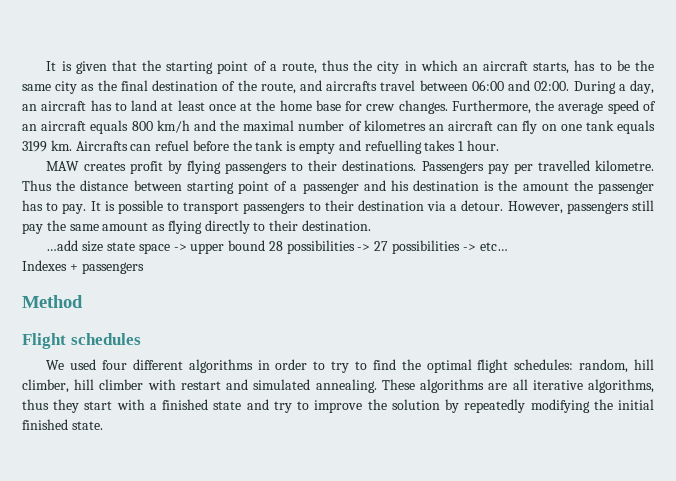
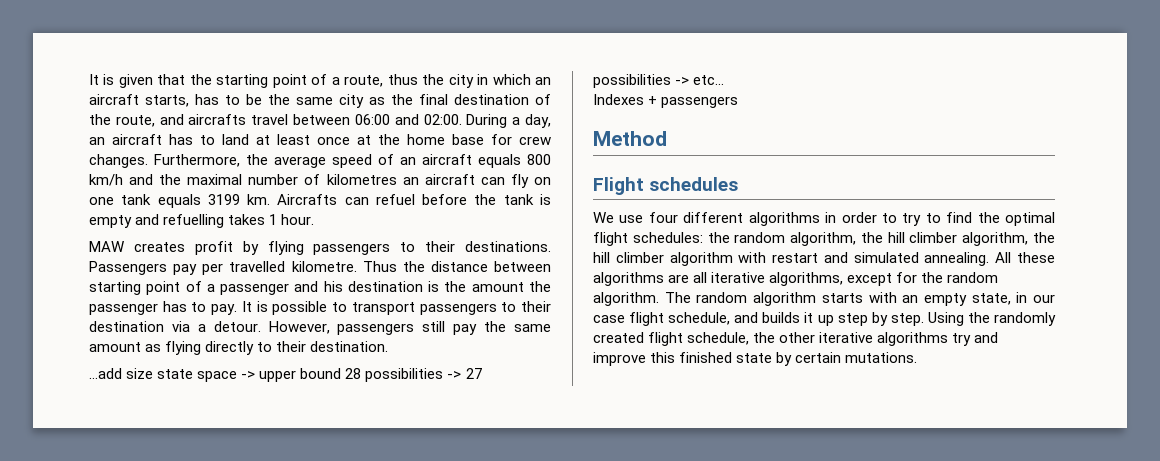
- We used four different algorithms in order to try to find the optimal flight schedules: random, hill climber, hill climber with restart and simulated annealing.
+ We use four different algorithms in order to try to find the optimal flight schedules: the random algorithm, the hill climber algorithm, the hill climber algorithm with restart and simulated annealing.
- These algorithms are all iterative algorithms, thus they start with a finished state and try to improve the solution by repeatedly modifying the initial finished state.
+ All these algorithms are all iterative algorithms, except for the random algorithm. The random algorithm starts with an empty state, in our case flight schedule, and builds it up step by step. Using the randomly created flight schedule, the other iterative algorithms try and improve this finished state by certain mutations.

